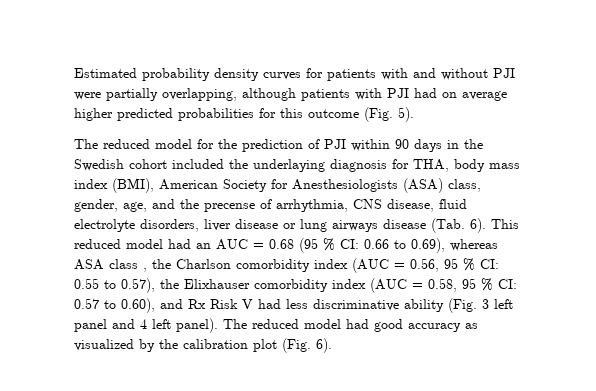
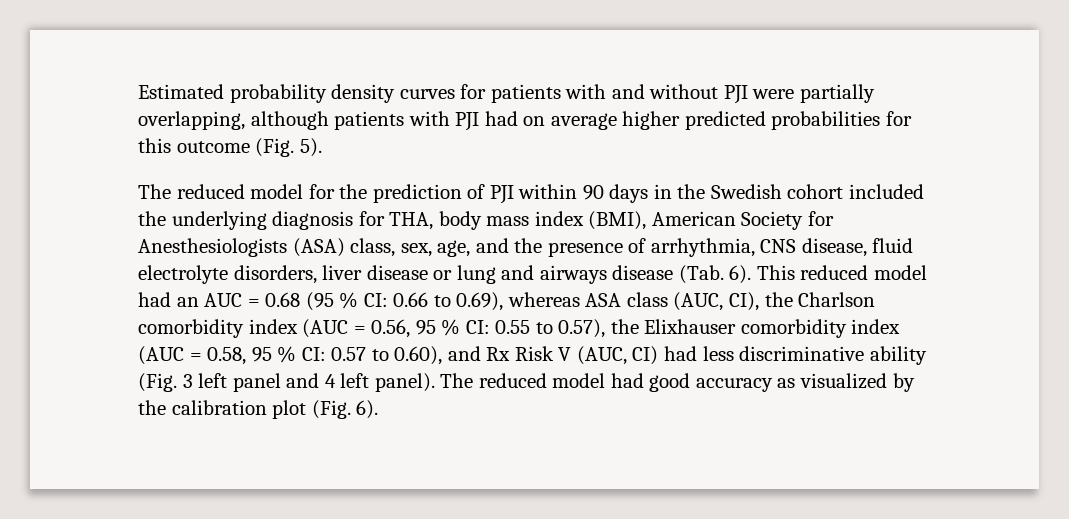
- The reduced model for the prediction of PJI within 90 days in the Swedish cohort included the underlaying diagnosis for THA, body mass index (BMI), American Society for Anesthesiologists (ASA) class, gender, age, and the precense of arrhythmia, CNS disease, fluid electrolyte disorders, liver disease or lung airways disease (Tab. 6).
+ The reduced model for the prediction of PJI within 90 days in the Swedish cohort included the underlying diagnosis for THA, body mass index (BMI), American Society for Anesthesiologists (ASA) class, sex, age, and the presence of arrhythmia, CNS disease, fluid electrolyte disorders, liver disease or lung and airways disease (Tab. 6).
- This reduced model had an AUC = 0.68 (95 % CI: 0.66 to 0.69), whereas ASA class , the Charlson comorbidity index (AUC = 0.56, 95 % CI: 0.55 to 0.57), the Elixhauser comorbidity index (AUC = 0.58, 95 % CI: 0.57 to 0.60), and Rx Risk V had less discriminative ability (Fig. 3 left panel and 4 left panel).
+ This reduced model had an AUC = 0.68 (95 % CI: 0.66 to 0.69), whereas ASA class (AUC, CI), the Charlson comorbidity index (AUC = 0.56, 95 % CI: 0.55 to 0.57), the Elixhauser comorbidity index (AUC = 0.58, 95 % CI: 0.57 to 0.60), and Rx Risk V (AUC, CI) had less discriminative ability (Fig. 3 left panel and 4 left panel).

